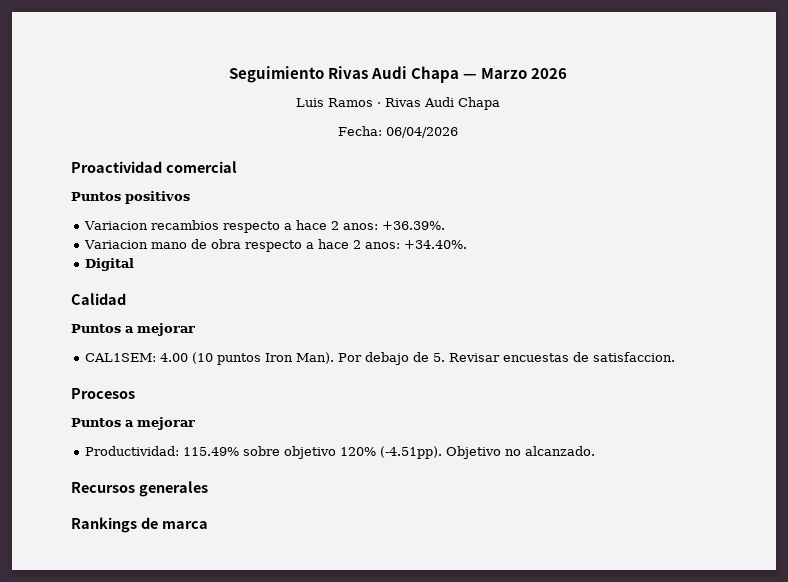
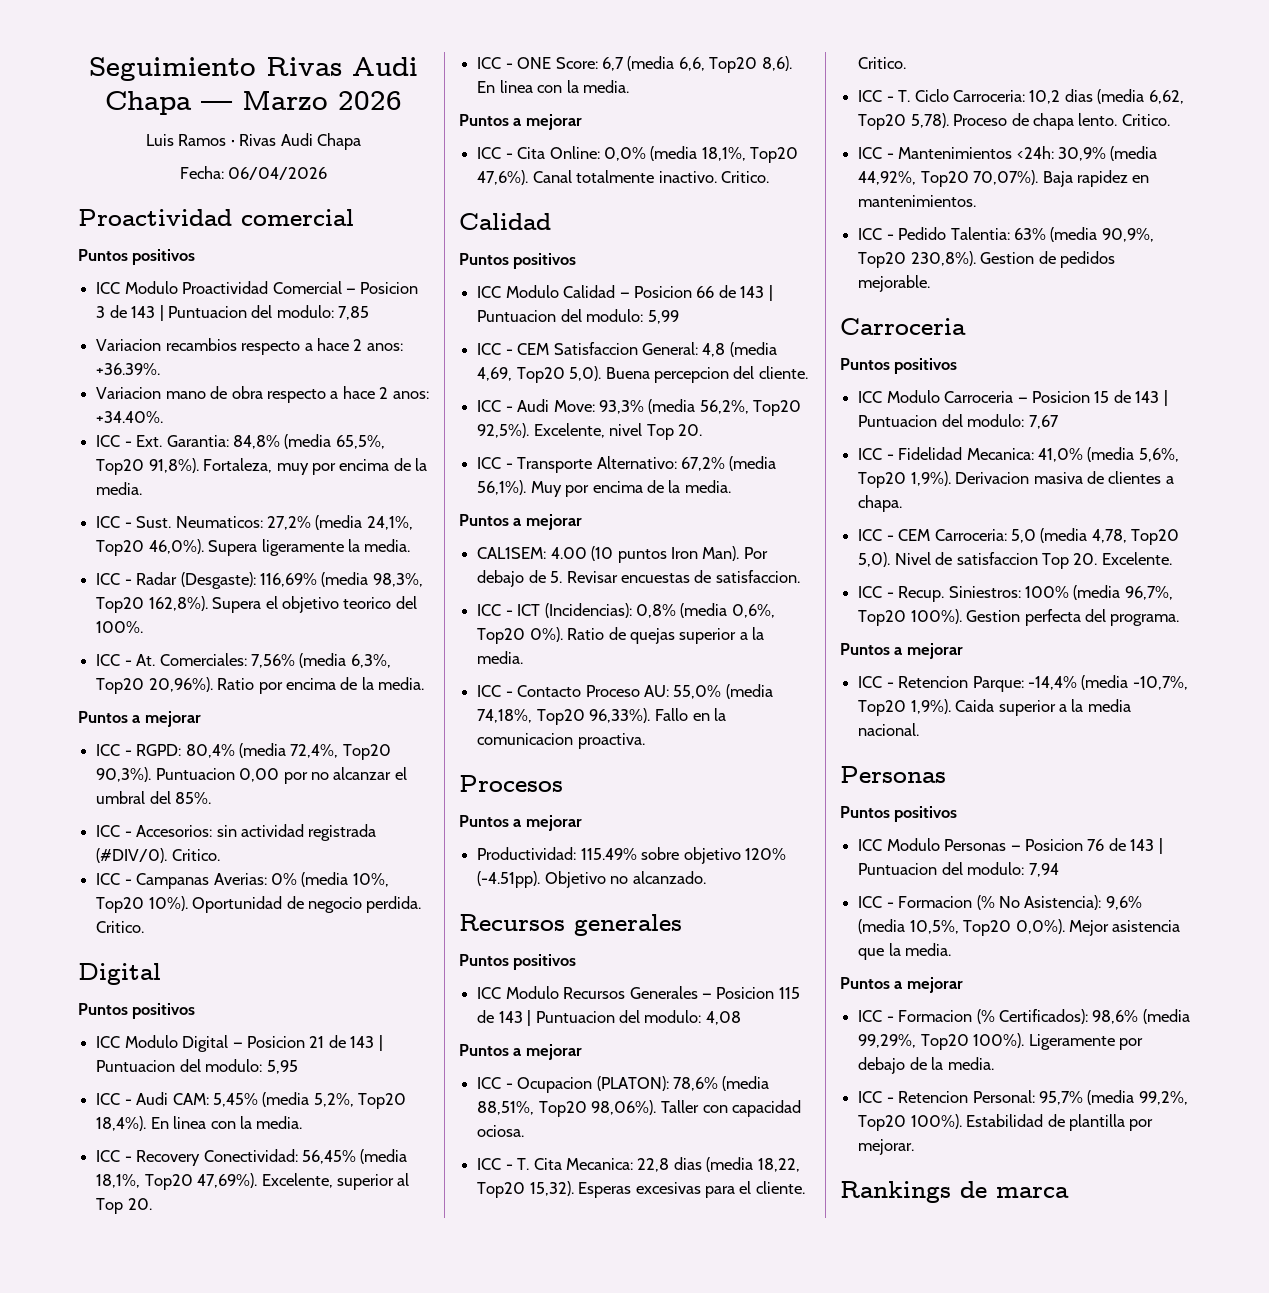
+ ICC Modulo Proactividad Comercial — Posicion 3 de 143 | Puntuacion del modulo: 7,85
+ ICC - Ext. Garantia: 84,8% (media 65,5%, Top20 91,8%). Fortaleza, muy por encima de la media.
+ ICC - Sust. Neumaticos: 27,2% (media 24,1%, Top20 46,0%). Supera ligeramente la media.
+ ICC - Radar (Desgaste): 116,69% (media 98,3%, Top20 162,8%). Supera el objetivo teorico del 100%.
+ ICC - At. Comerciales: 7,56% (media 6,3%, Top20 20,96%). Ratio por encima de la media.
+ Puntos a mejorar
+ ICC - RGPD: 80,4% (media 72,4%, Top20 90,3%). Puntuacion 0,00 por no alcanzar el umbral del 85%.
+ ICC - Accesorios: sin actividad registrada (#DIV/0). Critico.
+ ICC - Campanas Averias: 0% (media 10%, Top20 10%). Oportunidad de negocio perdida. Critico.
  Digital
+ Puntos positivos
+ ICC Modulo Digital — Posicion 21 de 143 | Puntuacion del modulo: 5,95
+ ICC - Audi CAM: 5,45% (media 5,2%, Top20 18,4%). En linea con la media.
+ ICC - Recovery Conectividad: 56,45% (media 18,1%, Top20 47,69%). Excelente, superior al Top 20.
+ ICC - ONE Score: 6,7 (media 6,6, Top20 8,6). En linea con la media.
+ Puntos a mejorar
+ ICC - Cita Online: 0,0% (media 18,1%, Top20 47,6%). Canal totalmente inactivo. Critico.
  Calidad
+ Puntos positivos
+ ICC Modulo Calidad — Posicion 66 de 143 | Puntuacion del modulo: 5,99
+ ICC - CEM Satisfaccion General: 4,8 (media 4,69, Top20 5,0). Buena percepcion del cliente.
+ ICC - Audi Move: 93,3% (media 56,2%, Top20 92,5%). Excelente, nivel Top 20.
+ ICC - Transporte Alternativo: 67,2% (media 56,1%). Muy por encima de la media.
+ ICC - ICT (Incidencias): 0,8% (media 0,6%, Top20 0%). Ratio de quejas superior a la media.
+ ICC - Contacto Proceso AU: 55,0% (media 74,18%, Top20 96,33%). Fallo en la comunicacion proactiva.
  Recursos generales
+ Puntos positivos
+ ICC Modulo Recursos Generales — Posicion 115 de 143 | Puntuacion del modulo: 4,08
+ Puntos a mejorar
+ ICC - Ocupacion (PLATON): 78,6% (media 88,51%, Top20 98,06%). Taller con capacidad ociosa.
+ ICC - T. Cita Mecanica: 22,8 dias (media 18,22, Top20 15,32). Esperas excesivas para el cliente. Critico.
+ ICC - T. Ciclo Carroceria: 10,2 dias (media 6,62, Top20 5,78). Proceso de chapa lento. Critico.
+ ICC - Mantenimientos <24h: 30,9% (media 44,92%, Top20 70,07%). Baja rapidez en mantenimientos.
+ ICC - Pedido Talentia: 63% (media 90,9%, Top20 230,8%). Gestion de pedidos mejorable.
+ Carroceria
+ Puntos positivos
+ ICC Modulo Carroceria — Posicion 15 de 143 | Puntuacion del modulo: 7,67
+ ICC - Fidelidad Mecanica: 41,0% (media 5,6%, Top20 1,9%). Derivacion masiva de clientes a chapa.
+ ICC - CEM Carroceria: 5,0 (media 4,78, Top20 5,0). Nivel de satisfaccion Top 20. Excelente.
+ ICC - Recup. Siniestros: 100% (media 96,7%, Top20 100%). Gestion perfecta del programa.
+ Puntos a mejorar
+ ICC - Retencion Parque: -14,4% (media -10,7%, Top20 1,9%). Caida superior a la media nacional.
+ Personas
+ Puntos positivos
+ ICC Modulo Personas — Posicion 76 de 143 | Puntuacion del modulo: 7,94
+ ICC - Formacion (% No Asistencia): 9,6% (media 10,5%, Top20 0,0%). Mejor asistencia que la media.
+ Puntos a mejorar
+ ICC - Formacion (% Certificados): 98,6% (media 99,29%, Top20 100%). Ligeramente por debajo de la media.
+ ICC - Retencion Personal: 95,7% (media 99,2%, Top20 100%). Estabilidad de plantilla por mejorar.

